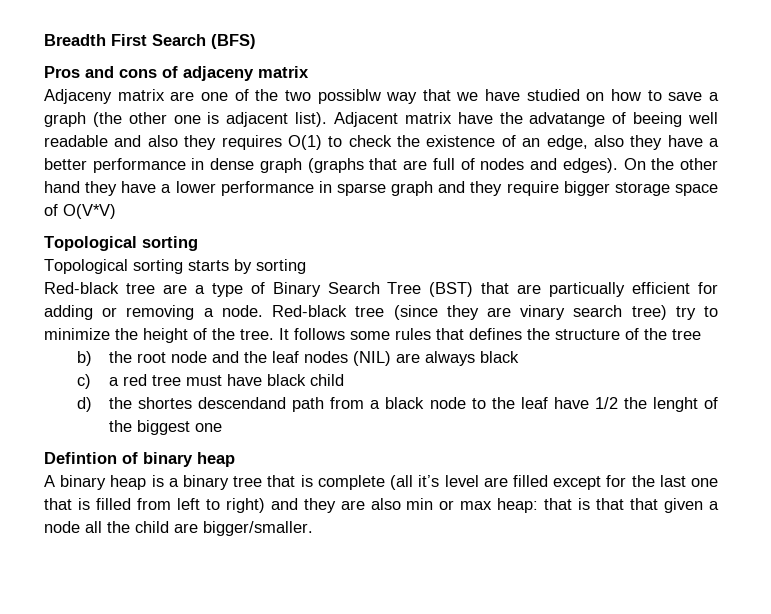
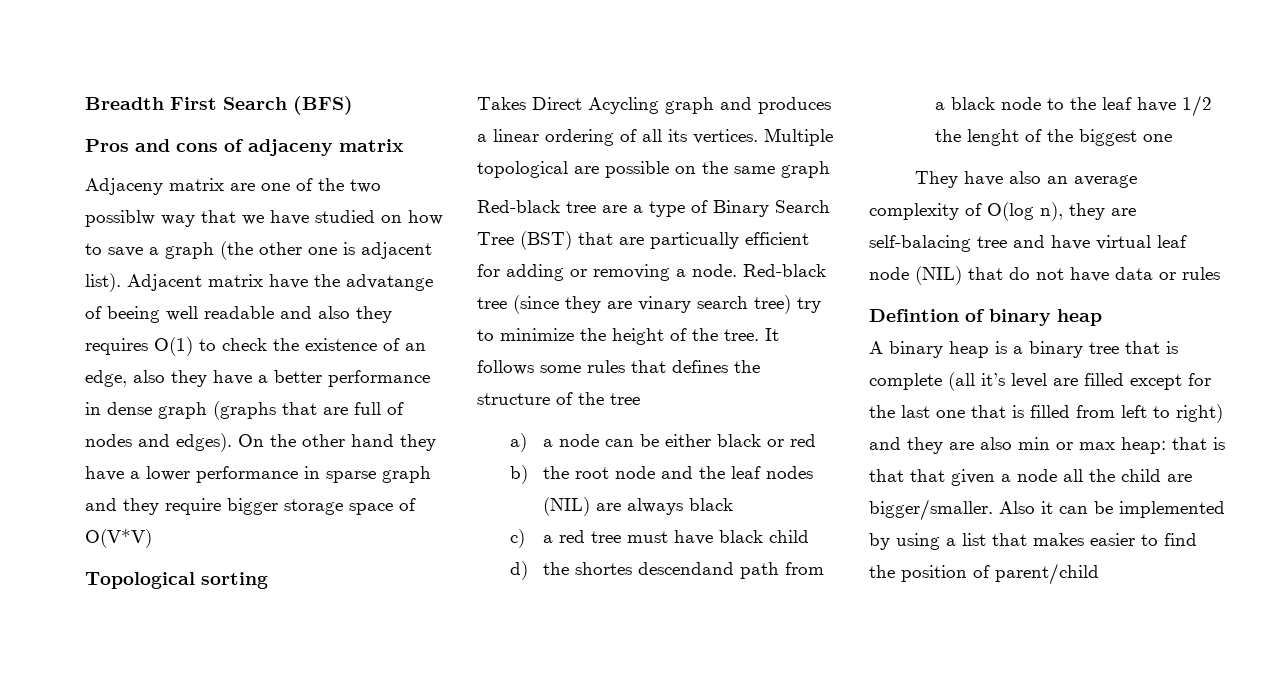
- Topological sorting starts by sorting
+ Takes Direct Acycling graph and produces a linear ordering of all its vertices. Multiple topological are possible on the same graph
+ a) a node can be either black or red
+ They have also an average complexity of O(log n), they are self-balacing tree and have virtual leaf node (NIL) that do not have data or rules
+ Also it can be implemented by using a list that makes easier to find the position of parent/child

